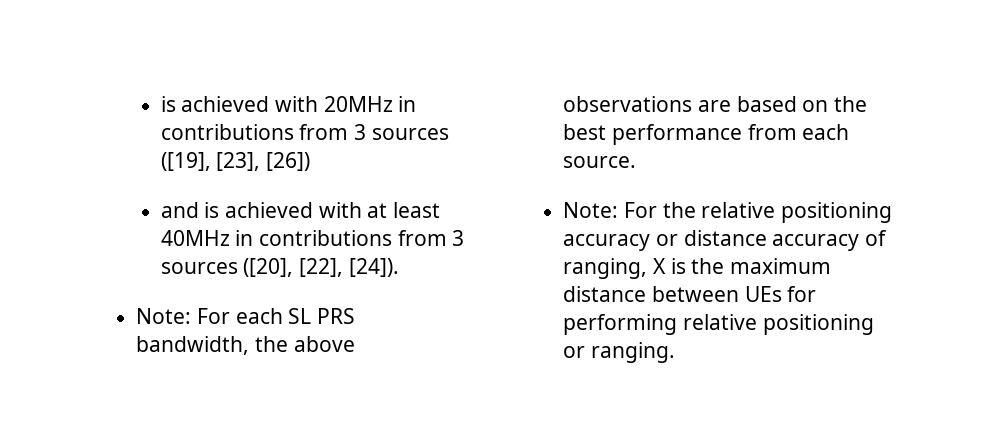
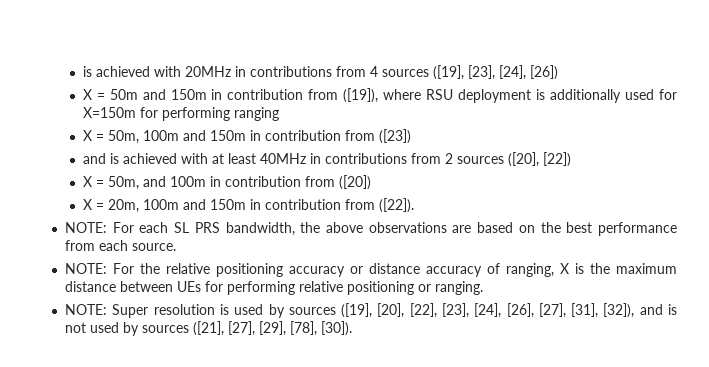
- is achieved with 20MHz in contributions from 3 sources ([19], [23], [26])
+ is achieved with 20MHz in contributions from 4 sources ([19], [23], [24], [26])
+ X = 50m and 150m in contribution from ([19]), where RSU deployment is additionally used for X=150m for performing ranging
+ X = 50m, 100m and 150m in contribution from ([23])
- and is achieved with at least 40MHz in contributions from 3 sources ([20], [22], [24]).
- Note: For each SL PRS bandwidth, the above observations are based on the best performance from each source.
+ and is achieved with at least 40MHz in contributions from 2 sources ([20], [22])
+ X = 50m, and 100m in contribution from ([20])
+ X = 20m, 100m and 150m in contribution from ([22]).
+ NOTE: For each SL PRS bandwidth, the above observations are based on the best performance from each source.
- Note: For the relative positioning accuracy or distance accuracy of ranging, X is the maximum distance between UEs for performing relative positioning or ranging.
+ NOTE: For the relative positioning accuracy or distance accuracy of ranging, X is the maximum distance between UEs for performing relative positioning or ranging.
+ NOTE: Super resolution is used by sources ([19], [20], [22], [23], [24], [26], [27], [31], [32]), and is not used by sources ([21], [27], [29], [78], [30]).

